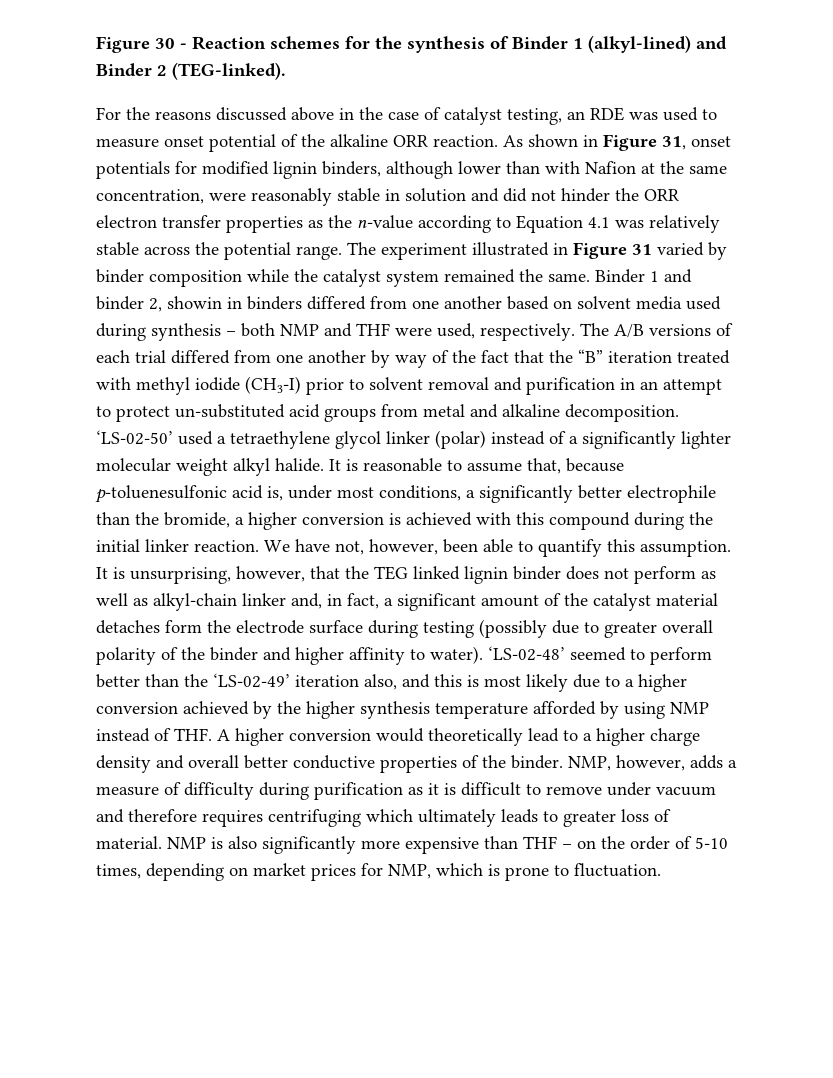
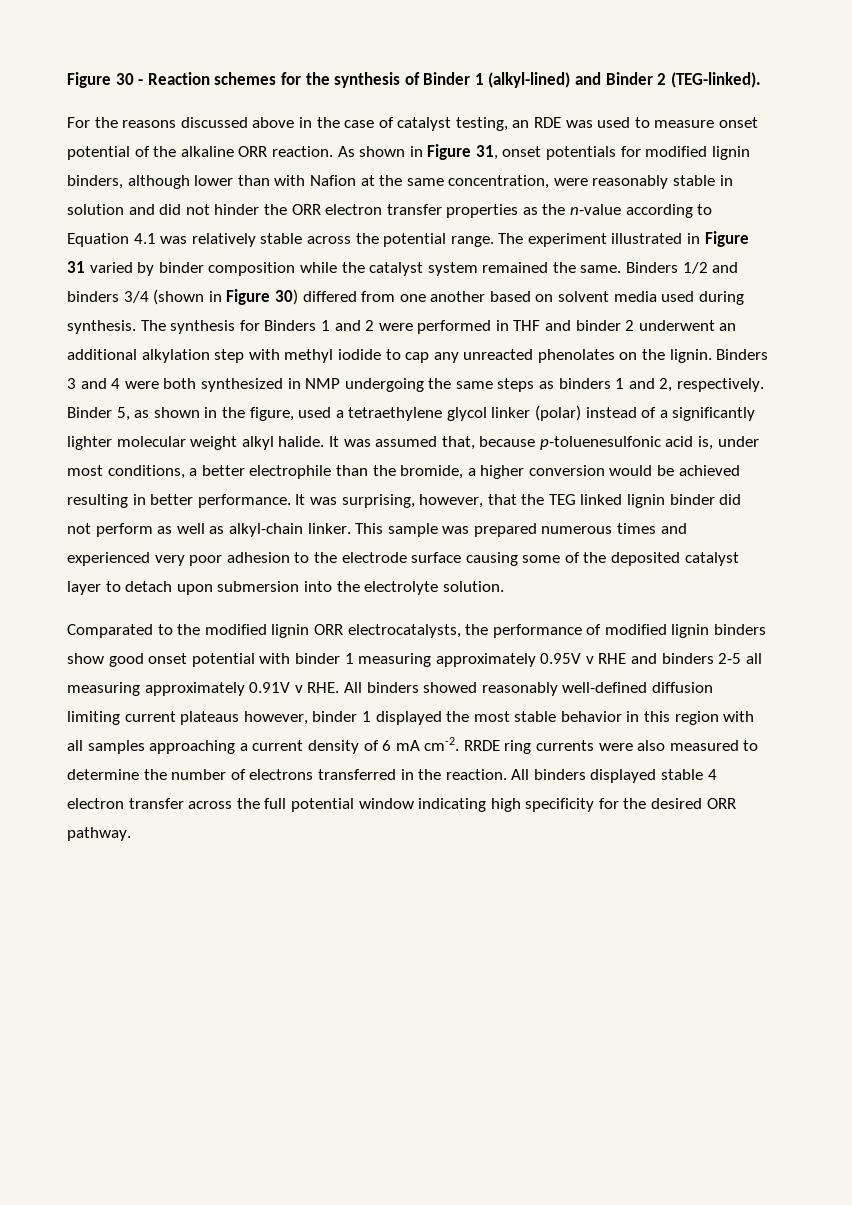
- Binder 1 and binder 2, showin in binders differed from one another based on solvent media used during synthesis – both NMP and THF were used, respectively. The A/B versions of each trial differed from one another by way of the fact that the “B” iteration treated with methyl iodide (CH3-I) prior to solvent removal and purification in an attempt to protect un-substituted acid groups from metal and alkaline decomposition. ‘LS-02-50’ used a tetraethylene glycol linker (polar) instead of a significantly lighter molecular weight alkyl halide.
+ Binders 1/2 and binders 3/4 (shown in Figure 30) differed from one another based on solvent media used during synthesis. The synthesis for Binders 1 and 2 were performed in THF and binder 2 underwent an additional alkylation step with methyl iodide to cap any unreacted phenolates on the lignin. Binders 3 and 4 were both synthesized in NMP undergoing the same steps as binders 1 and 2, respectively. Binder 5, as shown in the figure, used a tetraethylene glycol linker (polar) instead of a significantly lighter molecular weight alkyl halide.
- It is reasonable to assume that, because p-toluenesulfonic acid is, under most conditions, a significantly better electrophile than the bromide, a higher conversion is achieved with this compound during the initial linker reaction. We have not, however, been able to quantify this assumption. It is unsurprising, however, that the TEG linked lignin binder does not perform as well as alkyl-chain linker and, in fact, a significant amount of the catalyst material detaches form the electrode surface during testing (possibly due to greater overall polarity of the binder and higher affinity to water). ‘LS-02-48’ seemed to perform better than the ‘LS-02-49’ iteration also, and this is most likely due to a higher conversion achieved by the higher synthesis temperature afforded by using NMP instead of THF. A higher conversion would theoretically lead to a higher charge density and overall better conductive properties of the binder. NMP, however, adds a measure of difficulty during purification as it is difficult to remove under vacuum and therefore requires centrifuging which ultimately leads to greater loss of material. NMP is also significantly more expensive than THF – on the order of 5-10 times, depending on market prices for NMP, which is prone to fluctuation.
+ It was assumed that, because p-toluenesulfonic acid is, under most conditions, a better electrophile than the bromide, a higher conversion would be achieved resulting in better performance. It was surprising, however, that the TEG linked lignin binder did not perform as well as alkyl-chain linker. This sample was prepared numerous times and experienced very poor adhesion to the electrode surface causing some of the deposited catalyst layer to detach upon submersion into the electrolyte solution.
+ Comparated to the modified lignin ORR electrocatalysts, the performance of modified lignin binders show good onset potential with binder 1 measuring approximately 0.95V v RHE and binders 2-5 all measuring approximately 0.91V v RHE. All binders showed reasonably well-defined diffusion limiting current plateaus however, binder 1 displayed the most stable behavior in this region with all samples approaching a current density of 6 mA cm-2. RRDE ring currents were also measured to determine the number of electrons transferred in the reaction. All binders displayed stable 4 electron transfer across the full potential window indicating high specificity for the desired ORR pathway.

